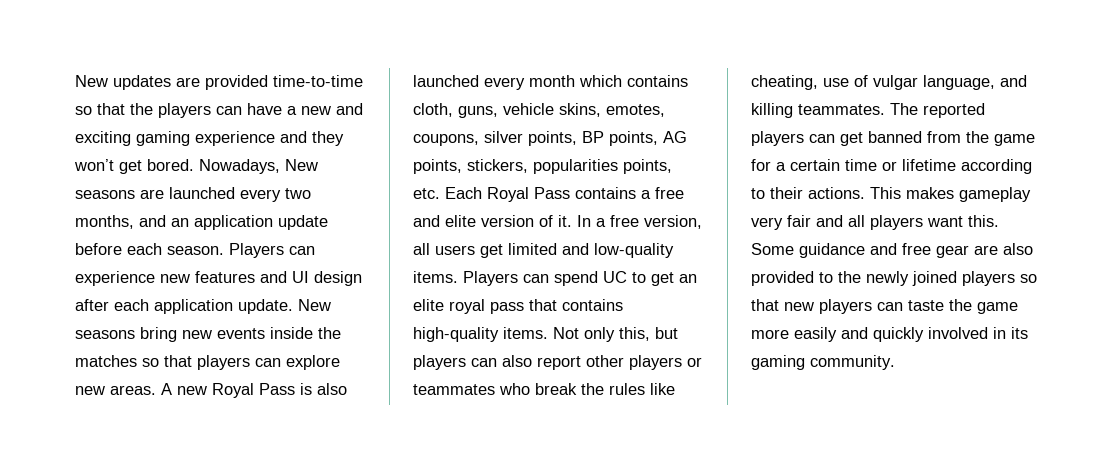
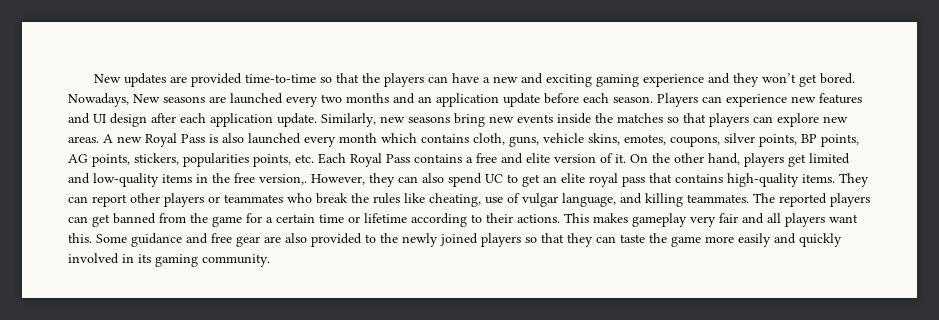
- Nowadays, New seasons are launched every two months, and an application update before each season.
+ Nowadays, New seasons are launched every two months and an application update before each season.
- New seasons bring new events inside the matches so that players can explore new areas.
+ Similarly, new seasons bring new events inside the matches so that players can explore new areas.
- In a free version, all users get limited and low-quality items. Players can spend UC to get an elite royal pass that contains high-quality items.
+ On the other hand, players get limited and low-quality items in the free version,. However, they can also spend UC to get an elite royal pass that contains high-quality items.
- Not only this, but players can also report other players or teammates who break the rules like cheating, use of vulgar language, and killing teammates.
+ They can report other players or teammates who break the rules like cheating, use of vulgar language, and killing teammates.
- Some guidance and free gear are also provided to the newly joined players so that new players can taste the game more easily and quickly involved in its gaming community.
+ Some guidance and free gear are also provided to the newly joined players so that they can taste the game more easily and quickly involved in its gaming community.

